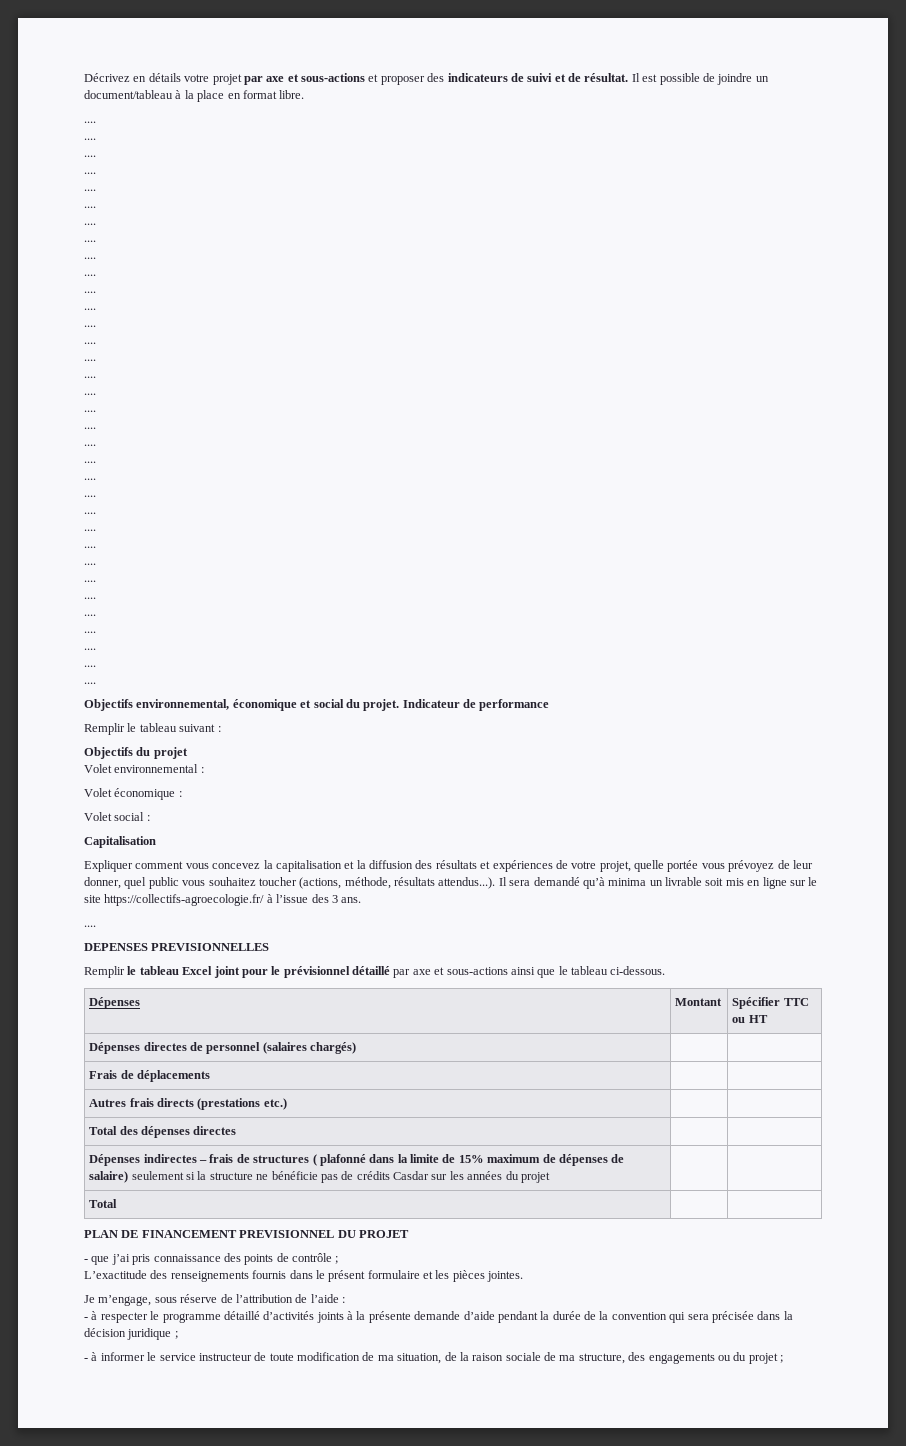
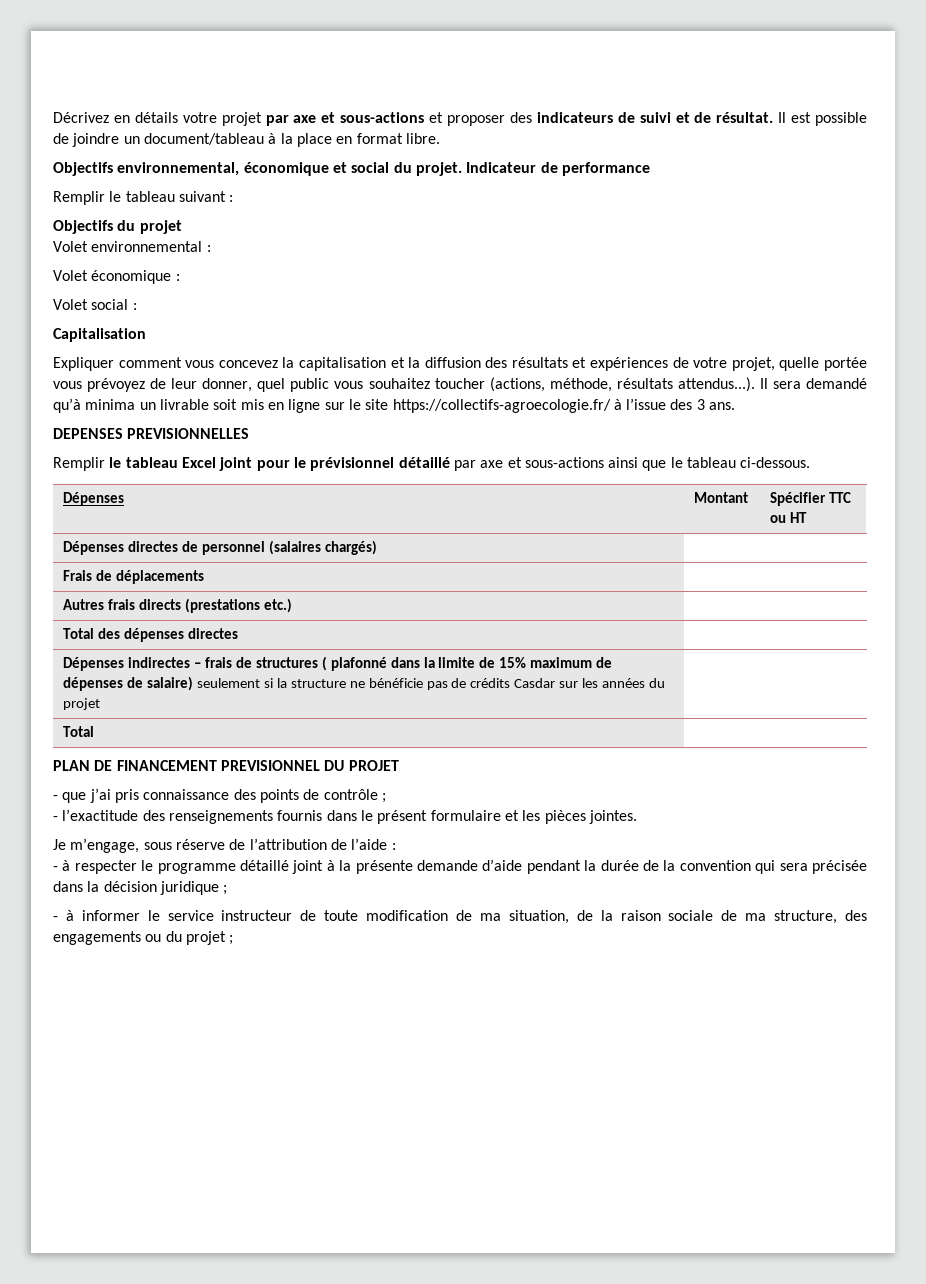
  Il est possible de joindre un document/tableau à la place en format libre.
- ....
- ....
- ....
- ....
- ....
- ....
- ....
- ....
- ....
- ....
- ....
- ....
- ....
- ....
- ....
- ....
- ....
- ....
- ....
- ....
- ....
- ....
- ....
- ....
- ....
- ....
- ....
- ....
- ....
- ....
- ....
- ....
- ....
- ....
  Expliquer comment vous concevez la capitalisation et la diffusion des résultats et expériences de votre projet, quelle portée vous prévoyez de leur donner, quel public vous souhaitez toucher (actions, méthode, résultats attendus...). Il sera demandé qu’à minima un livrable soit mis en ligne sur le site https://collectifs-agroecologie.fr/ à l’issue des 3 ans.
- ....
- L’exactitude des renseignements fournis dans le présent formulaire et les pièces jointes.
+ - l’exactitude des renseignements fournis dans le présent formulaire et les pièces jointes.
- - à respecter le programme détaillé d’activités joints à la présente demande d’aide pendant la durée de la convention qui sera précisée dans la décision juridique ;
+ - à respecter le programme détaillé joint à la présente demande d’aide pendant la durée de la convention qui sera précisée dans la décision juridique ;

